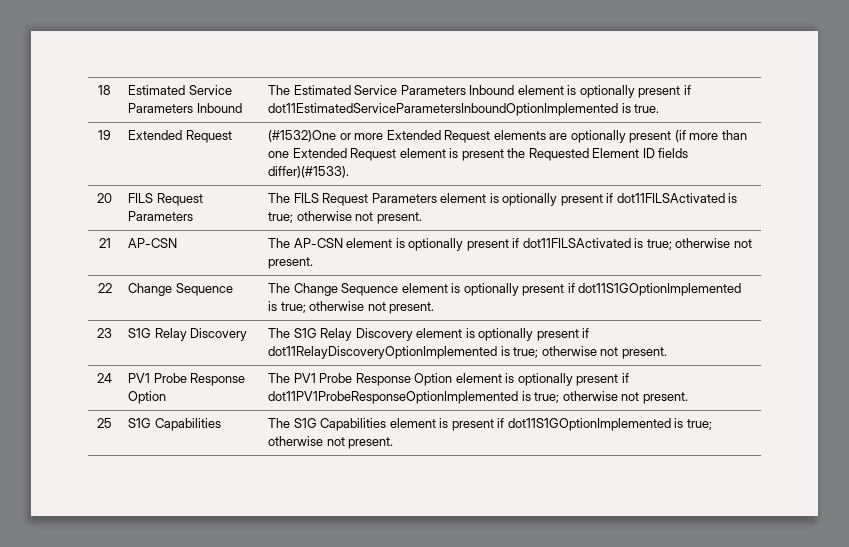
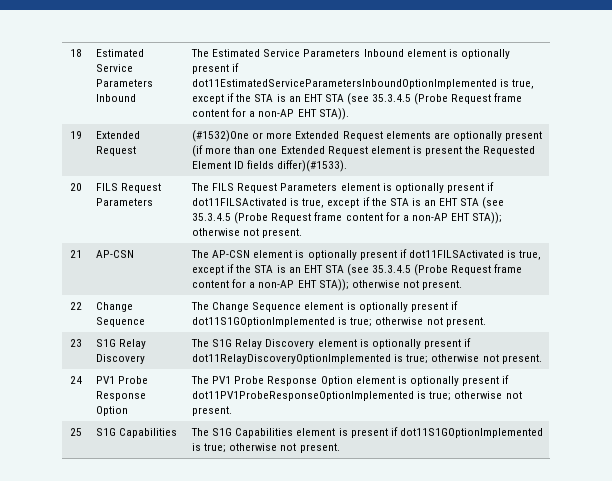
- 18 | Estimated Service Parameters Inbound | The Estimated Service Parameters Inbound element is optionally present if dot11EstimatedServiceParametersInboundOptionImplemented is true.
+ 18 | Estimated Service Parameters Inbound | The Estimated Service Parameters Inbound element is optionally present if dot11EstimatedServiceParametersInboundOptionImplemented is true, except if the STA is an EHT STA (see 35.3.4.5 (Probe Request frame content for a non-AP EHT STA)).
- 20 | FILS Request Parameters | The FILS Request Parameters element is optionally present if dot11FILSActivated is true; otherwise not present.
+ 20 | FILS Request Parameters | The FILS Request Parameters element is optionally present if dot11FILSActivated is true, except if the STA is an EHT STA (see 35.3.4.5 (Probe Request frame content for a non-AP EHT STA)); otherwise not present.
- 21 | AP-CSN | The AP-CSN element is optionally present if dot11FILSActivated is true; otherwise not present.
+ 21 | AP-CSN | The AP-CSN element is optionally present if dot11FILSActivated is true, except if the STA is an EHT STA (see 35.3.4.5 (Probe Request frame content for a non-AP EHT STA)); otherwise not present.

